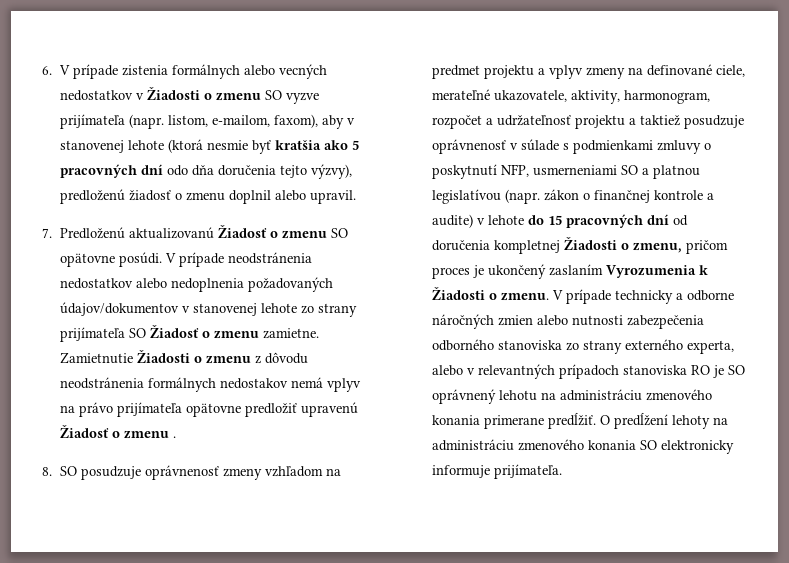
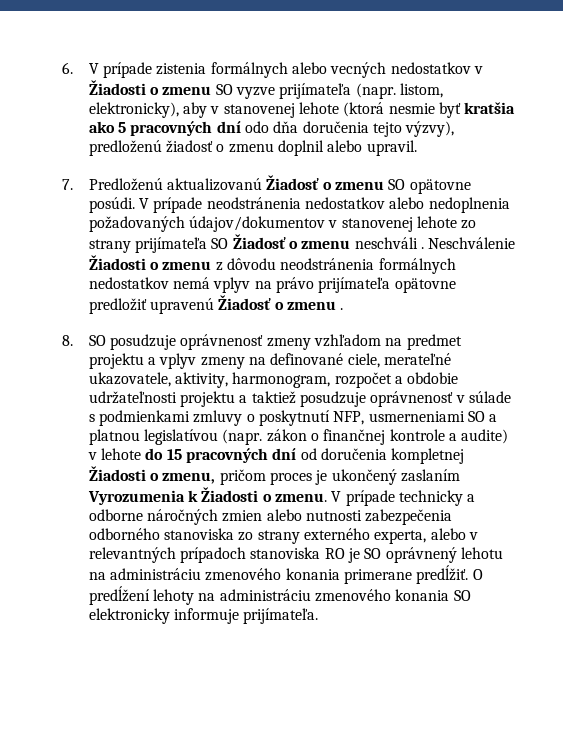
- 6. V prípade zistenia formálnych alebo vecných nedostatkov v Žiadosti o zmenu SO vyzve prijímateľa (napr. listom, e-mailom, faxom), aby v stanovenej lehote (ktorá nesmie byť kratšia ako 5 pracovných dní odo dňa doručenia tejto výzvy), predloženú žiadosť o zmenu doplnil alebo upravil.
+ 6. V prípade zistenia formálnych alebo vecných nedostatkov v Žiadosti o zmenu SO vyzve prijímateľa (napr. listom, elektronicky), aby v stanovenej lehote (ktorá nesmie byť kratšia ako 5 pracovných dní odo dňa doručenia tejto výzvy), predloženú žiadosť o zmenu doplnil alebo upravil.
- V prípade neodstránenia nedostatkov alebo nedoplnenia požadovaných údajov/dokumentov v stanovenej lehote zo strany prijímateľa SO Žiadosť o zmenu zamietne. Zamietnutie Žiadosti o zmenu z dôvodu neodstránenia formálnych nedostakov nemá vplyv na právo prijímateľa opätovne predložiť upravenú Žiadosť o zmenu .
+ V prípade neodstránenia nedostatkov alebo nedoplnenia požadovaných údajov/dokumentov v stanovenej lehote zo strany prijímateľa SO Žiadosť o zmenu neschváli . Neschválenie Žiadosti o zmenu z dôvodu neodstránenia formálnych nedostatkov nemá vplyv na právo prijímateľa opätovne predložiť upravenú Žiadosť o zmenu .
- 8. SO posudzuje oprávnenosť zmeny vzhľadom na predmet projektu a vplyv zmeny na definované ciele, merateľné ukazovatele, aktivity, harmonogram, rozpočet a udržateľnosť projektu a taktiež posudzuje oprávnenosť v súlade s podmienkami zmluvy o poskytnutí NFP, usmerneniami SO a platnou legislatívou (napr. zákon o finančnej kontrole a audite) v lehote do 15 pracovných dní od doručenia kompletnej Žiadosti o zmenu, pričom proces je ukončený zaslaním Vyrozumenia k Žiadosti o zmenu.
+ 8. SO posudzuje oprávnenosť zmeny vzhľadom na predmet projektu a vplyv zmeny na definované ciele, merateľné ukazovatele, aktivity, harmonogram, rozpočet a obdobie udržateľnosti projektu a taktiež posudzuje oprávnenosť v súlade s podmienkami zmluvy o poskytnutí NFP, usmerneniami SO a platnou legislatívou (napr. zákon o finančnej kontrole a audite) v lehote do 15 pracovných dní od doručenia kompletnej Žiadosti o zmenu, pričom proces je ukončený zaslaním Vyrozumenia k Žiadosti o zmenu.

